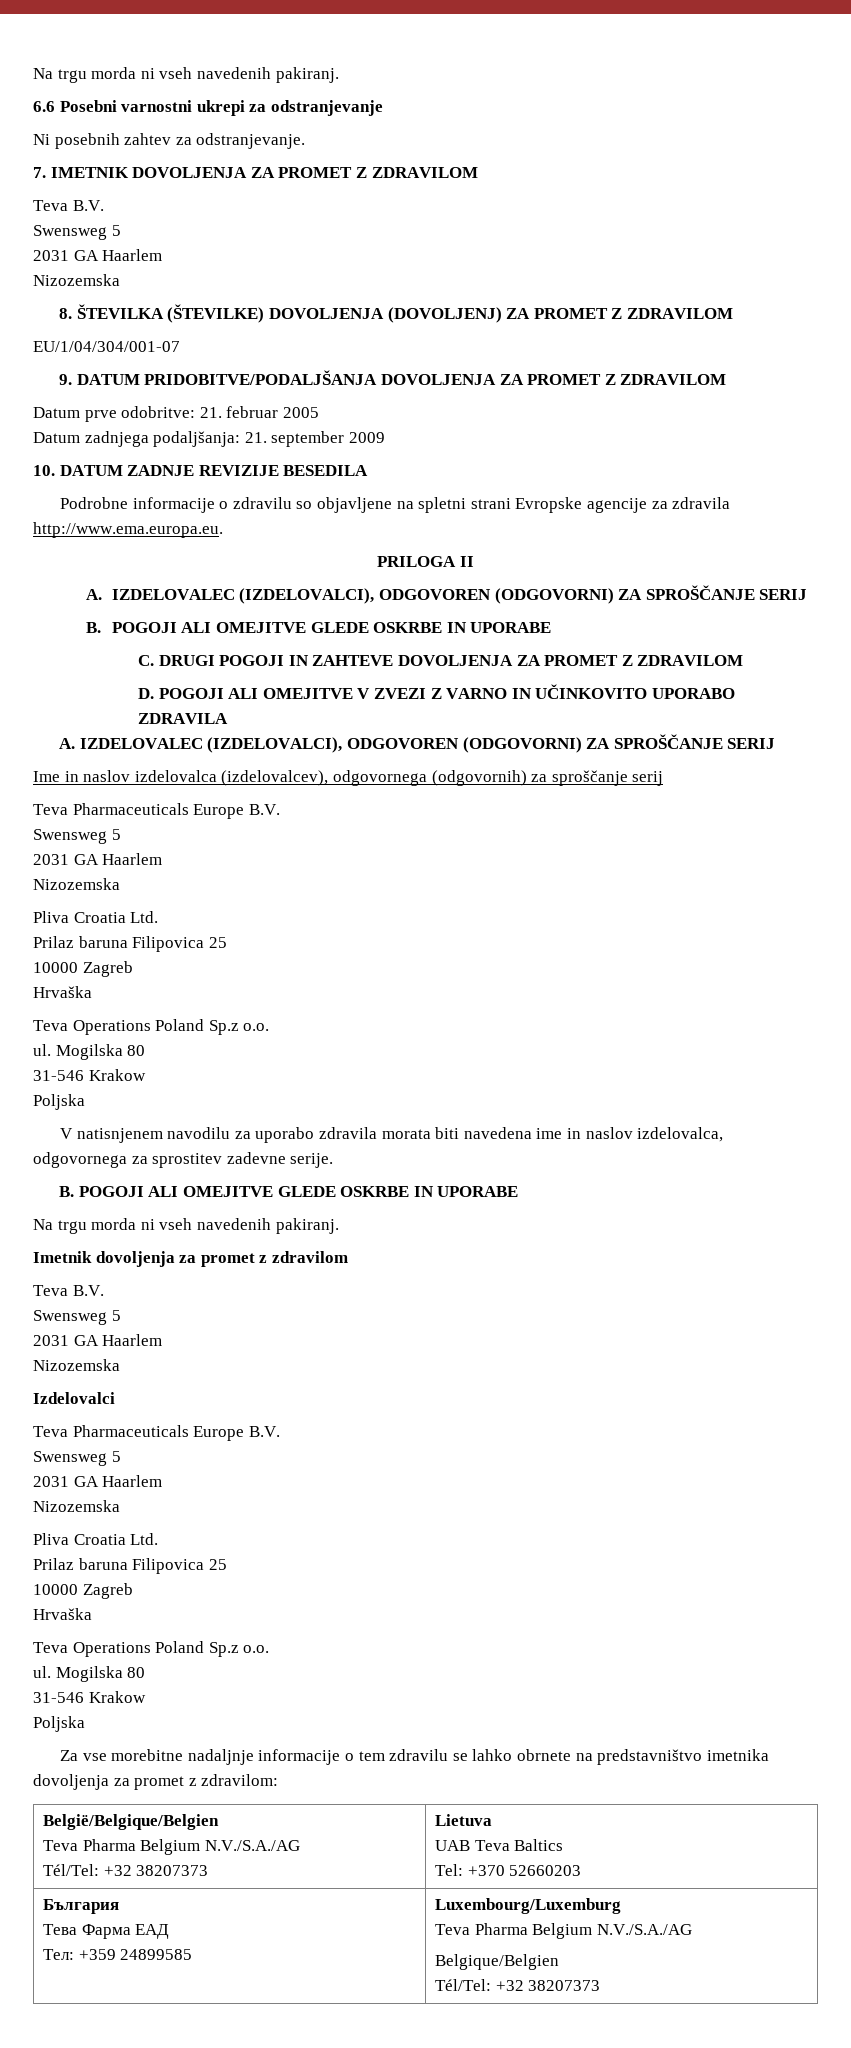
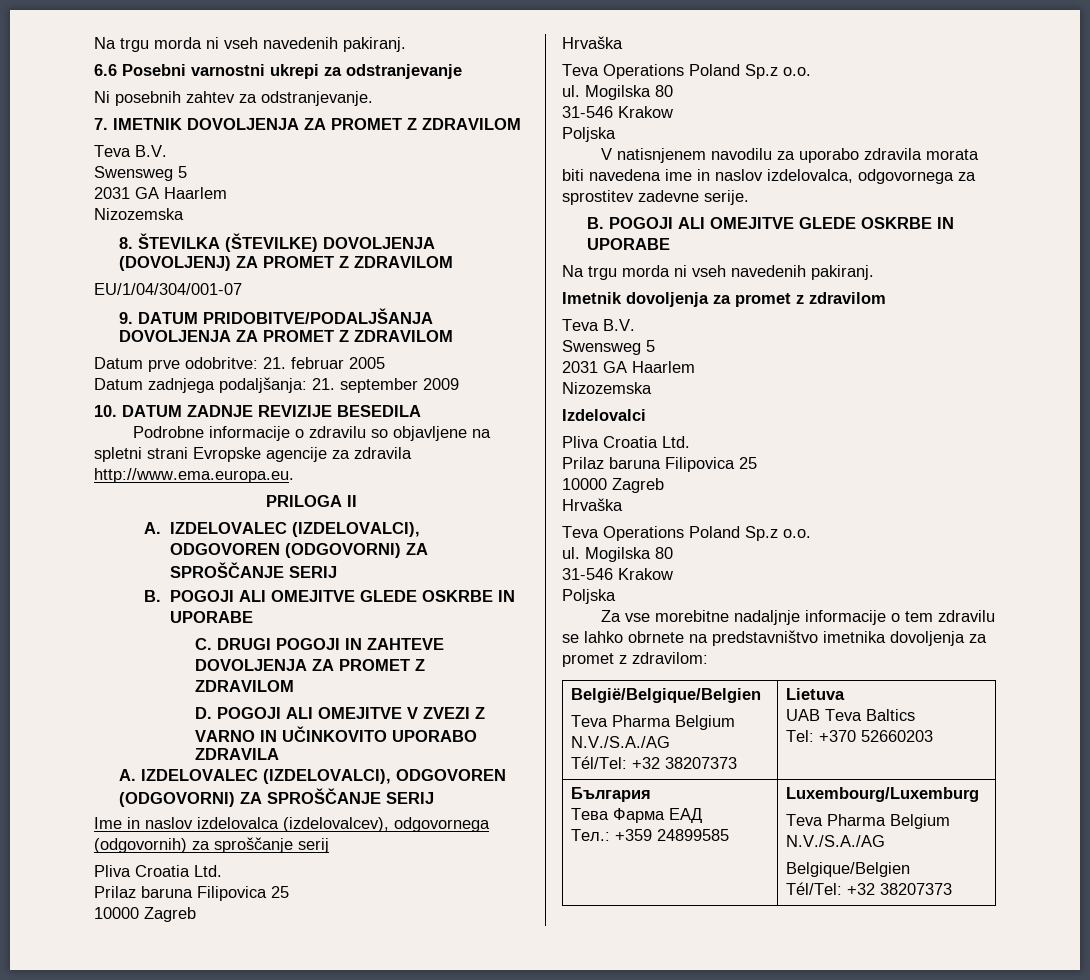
  Ime in naslov izdelovalca (izdelovalcev), odgovornega (odgovornih) za sproščanje serij
- Teva Pharmaceuticals Europe B.V.
- Swensweg 5
- 2031 GA Haarlem
- Nizozemska
  Izdelovalci
- Teva Pharmaceuticals Europe B.V.
- Swensweg 5
- 2031 GA Haarlem
- Nizozemska
  България
  Тева Фарма ЕАД
- Teл: +359 24899585 | Luxembourg/Luxemburg
+ Teл.: +359 24899585 | Luxembourg/Luxemburg

